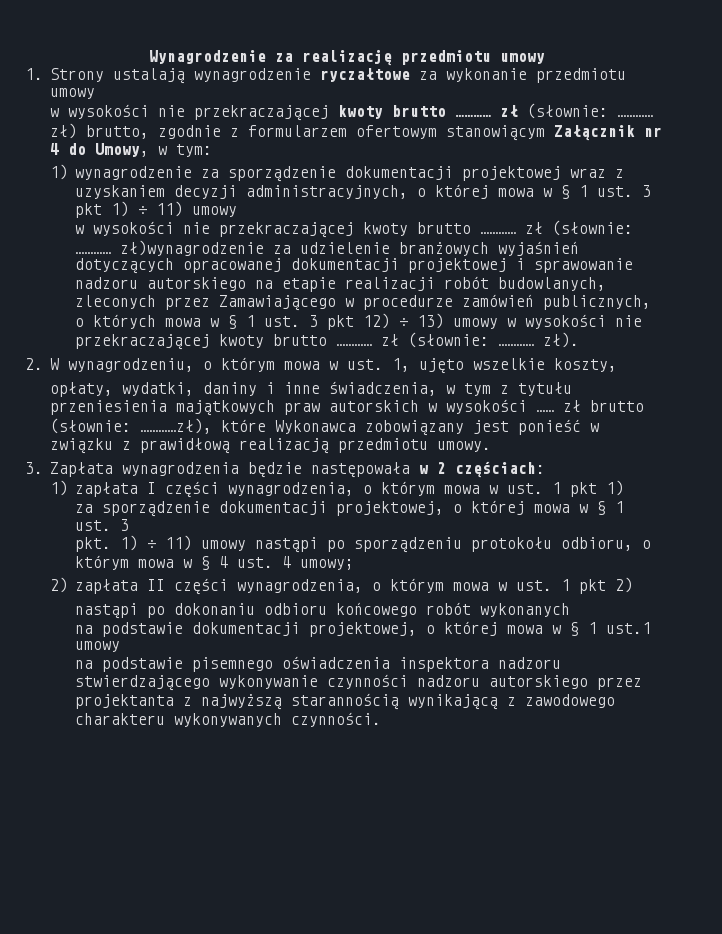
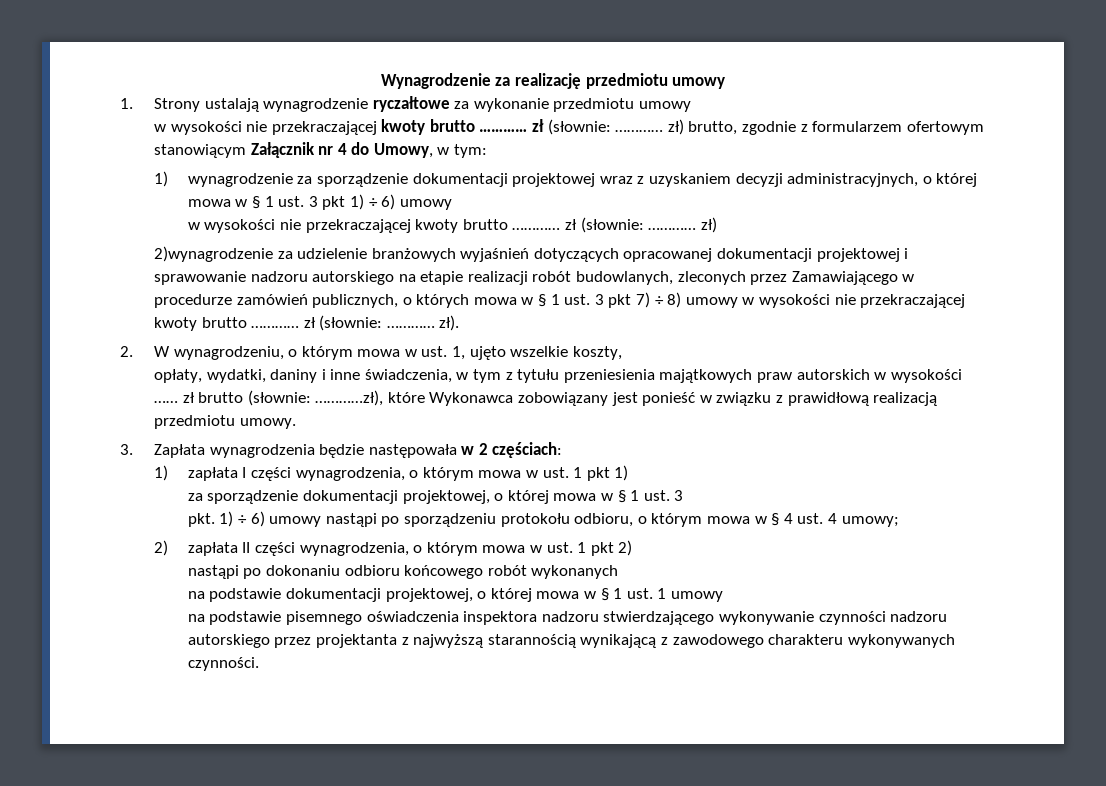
- 1) wynagrodzenie za sporządzenie dokumentacji projektowej wraz z uzyskaniem decyzji administracyjnych, o której mowa w § 1 ust. 3 pkt 1) ÷ 11) umowy
- w wysokości nie przekraczającej kwoty brutto ………… zł (słownie: ………… zł)wynagrodzenie za udzielenie branżowych wyjaśnień dotyczących opracowanej dokumentacji projektowej i sprawowanie nadzoru autorskiego na etapie realizacji robót budowlanych, zleconych przez Zamawiającego w procedurze zamówień publicznych, o których mowa w § 1 ust. 3 pkt 12) ÷ 13) umowy w wysokości nie przekraczającej kwoty brutto ………… zł (słownie:
+ 1) wynagrodzenie za sporządzenie dokumentacji projektowej wraz z uzyskaniem decyzji administracyjnych, o której mowa w § 1 ust. 3 pkt 1) ÷ 6) umowy
+ w wysokości nie przekraczającej kwoty brutto ………… zł (słownie: ………… zł)
+ 2)wynagrodzenie za udzielenie branżowych wyjaśnień dotyczących opracowanej dokumentacji projektowej i sprawowanie nadzoru autorskiego na etapie realizacji robót budowlanych, zleconych przez Zamawiającego w procedurze zamówień publicznych, o których mowa w § 1 ust. 3 pkt 7) ÷ 8) umowy w wysokości nie przekraczającej kwoty brutto ………… zł (słownie:
- pkt. 1) ÷ 11) umowy nastąpi po sporządzeniu protokołu odbioru, o którym mowa w § 4 ust. 4 umowy;
+ pkt. 1) ÷ 6) umowy nastąpi po sporządzeniu protokołu odbioru, o którym mowa w § 4 ust. 4 umowy;
- na podstawie dokumentacji projektowej, o której mowa w § 1 ust.1 umowy
+ na podstawie dokumentacji projektowej, o której mowa w § 1 ust. 1 umowy

